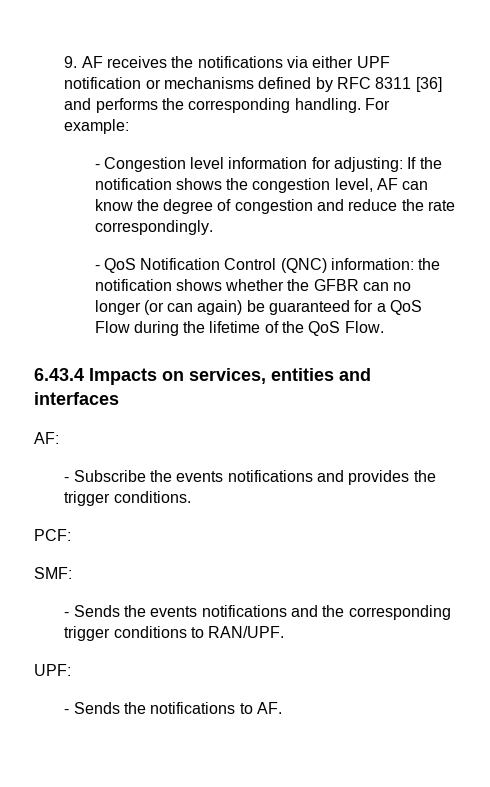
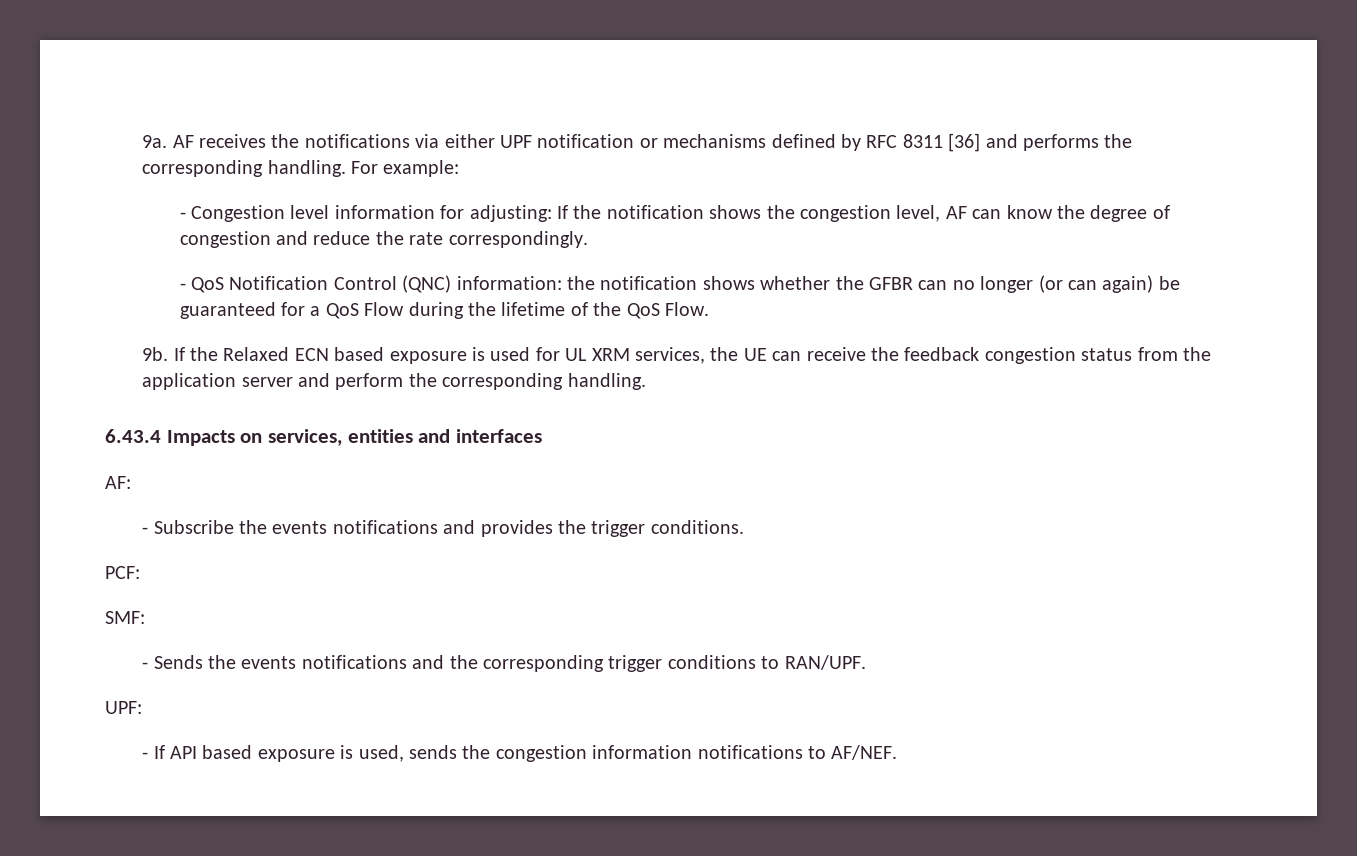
- 9. AF receives the notifications via either UPF notification or mechanisms defined by RFC 8311 [36] and performs the corresponding handling.
+ 9a. AF receives the notifications via either UPF notification or mechanisms defined by RFC 8311 [36] and performs the corresponding handling.
+ 9b. If the Relaxed ECN based exposure is used for UL XRM services, the UE can receive the feedback congestion status from the application server and perform the corresponding handling.
- - Sends the notifications to AF.
+ - If API based exposure is used, sends the congestion information notifications to AF/NEF.

